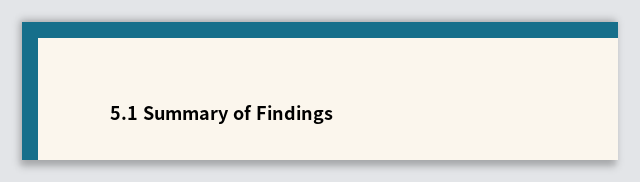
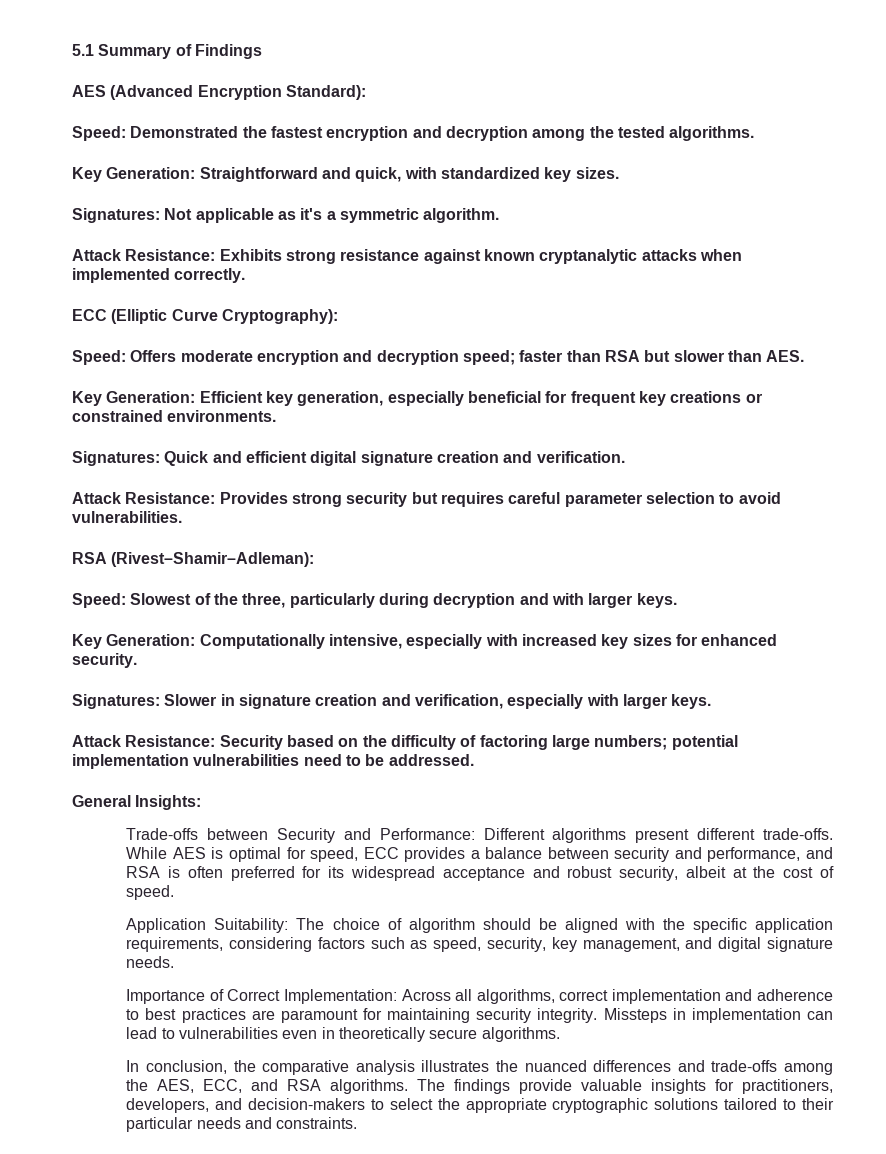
+ AES (Advanced Encryption Standard):
+ Speed: Demonstrated the fastest encryption and decryption among the tested algorithms.
+ Key Generation: Straightforward and quick, with standardized key sizes.
+ Signatures: Not applicable as it's a symmetric algorithm.
+ Attack Resistance: Exhibits strong resistance against known cryptanalytic attacks when implemented correctly.
+ ECC (Elliptic Curve Cryptography):
+ Speed: Offers moderate encryption and decryption speed; faster than RSA but slower than AES.
+ Key Generation: Efficient key generation, especially beneficial for frequent key creations or constrained environments.
+ Signatures: Quick and efficient digital signature creation and verification.
+ Attack Resistance: Provides strong security but requires careful parameter selection to avoid vulnerabilities.
+ RSA (Rivest–Shamir–Adleman):
+ Speed: Slowest of the three, particularly during decryption and with larger keys.
+ Key Generation: Computationally intensive, especially with increased key sizes for enhanced security.
+ Signatures: Slower in signature creation and verification, especially with larger keys.
+ Attack Resistance: Security based on the difficulty of factoring large numbers; potential implementation vulnerabilities need to be addressed.
+ General Insights:
+ Trade-offs between Security and Performance: Different algorithms present different trade-offs. While AES is optimal for speed, ECC provides a balance between security and performance, and RSA is often preferred for its widespread acceptance and robust security, albeit at the cost of speed.
+ Application Suitability: The choice of algorithm should be aligned with the specific application requirements, considering factors such as speed, security, key management, and digital signature needs.
+ Importance of Correct Implementation: Across all algorithms, correct implementation and adherence to best practices are paramount for maintaining security integrity. Missteps in implementation can lead to vulnerabilities even in theoretically secure algorithms.
+ In conclusion, the comparative analysis illustrates the nuanced differences and trade-offs among the AES, ECC, and RSA algorithms. The findings provide valuable insights for practitioners, developers, and decision-makers to select the appropriate cryptographic solutions tailored to their particular needs and constraints.

